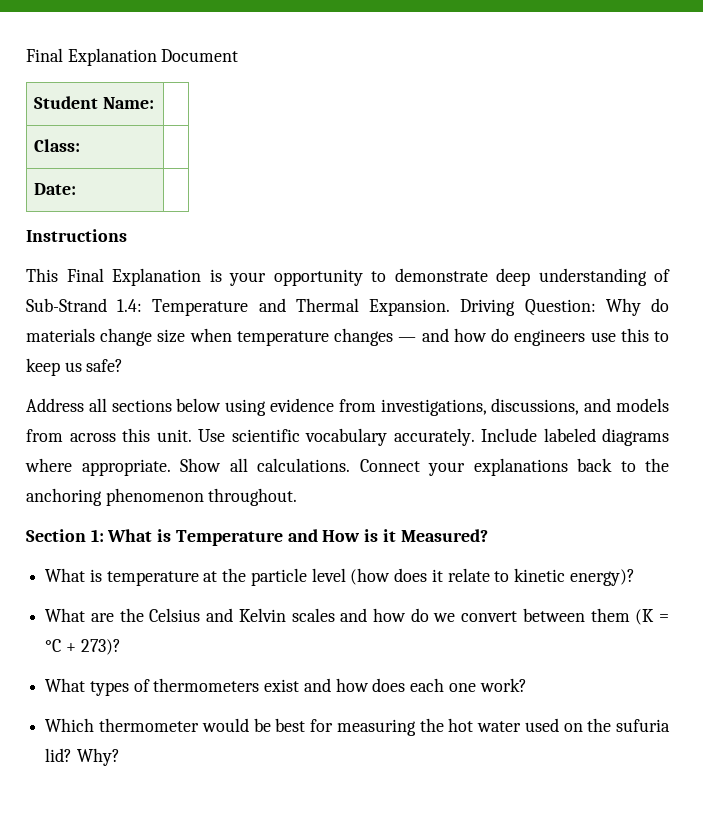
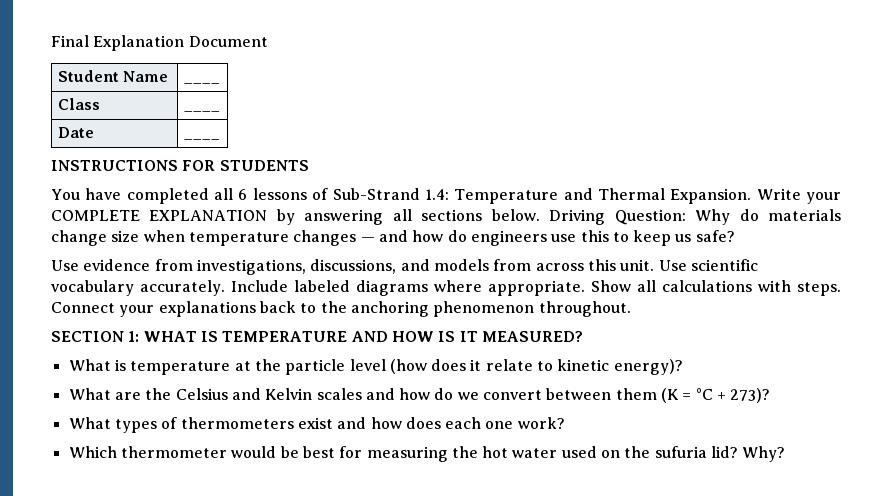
- Student Name: |
- Class: |
- Date: |
- Instructions
- This Final Explanation is your opportunity to demonstrate deep understanding of Sub-Strand 1.4: Temperature and Thermal Expansion.
+ Student Name | ____
+ Class | ____
+ Date | ____
+ INSTRUCTIONS FOR STUDENTS
+ You have completed all 6 lessons of Sub-Strand 1.4: Temperature and Thermal Expansion.
+ Write your COMPLETE EXPLANATION by answering all sections below.
- Address all sections below using evidence from investigations, discussions, and models from across this unit.
+ Use evidence from investigations, discussions, and models from across this unit.
- Show all calculations.
+ Show all calculations with steps.
- Section 1: What is Temperature and How is it Measured?
+ SECTION 1: WHAT IS TEMPERATURE AND HOW IS IT MEASURED?

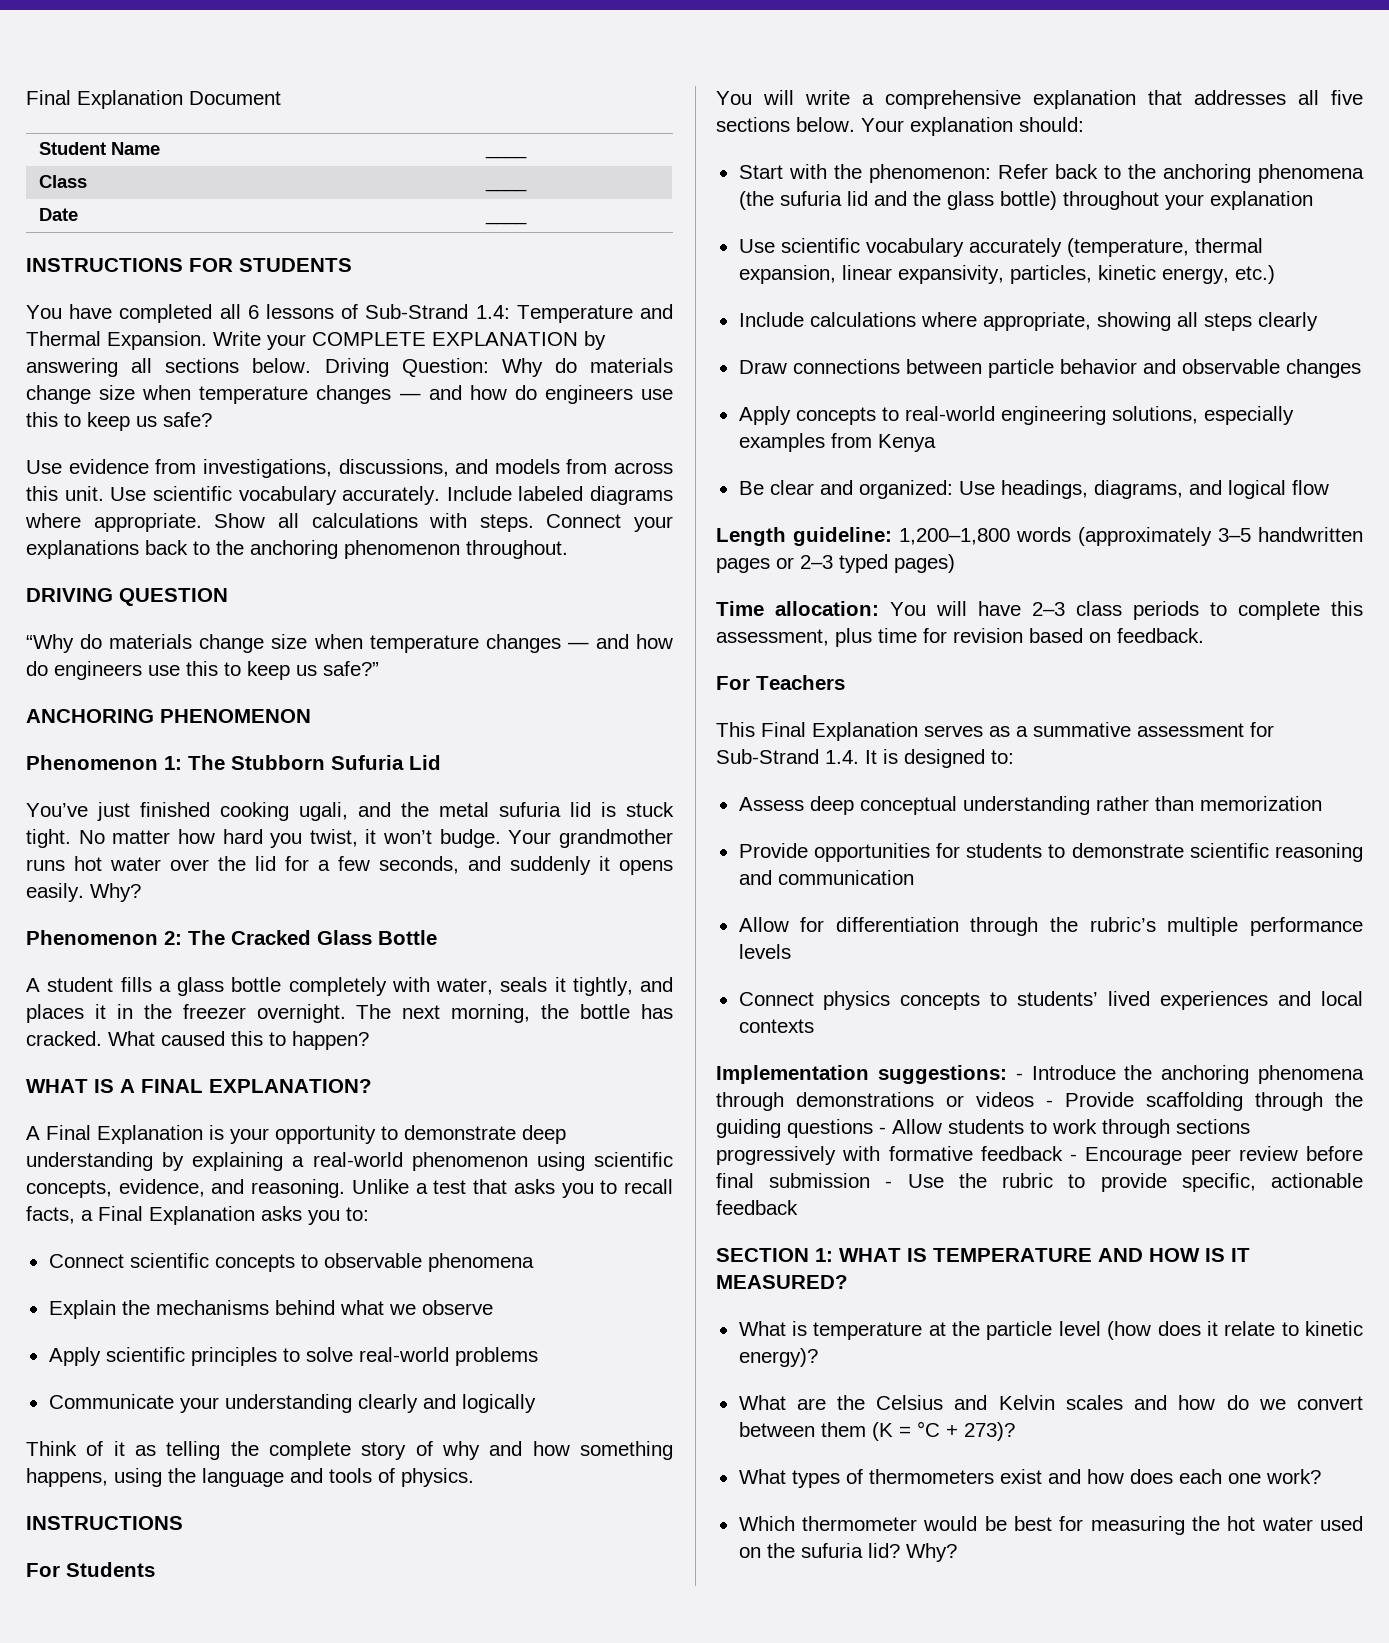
+ DRIVING QUESTION
+ “Why do materials change size when temperature changes — and how do engineers use this to keep us safe?”
+ ANCHORING PHENOMENON
+ Phenomenon 1: The Stubborn Sufuria Lid
+ You’ve just finished cooking ugali, and the metal sufuria lid is stuck tight. No matter how hard you twist, it won’t budge. Your grandmother runs hot water over the lid for a few seconds, and suddenly it opens easily. Why?
+ Phenomenon 2: The Cracked Glass Bottle
+ A student fills a glass bottle completely with water, seals it tightly, and places it in the freezer overnight. The next morning, the bottle has cracked. What caused this to happen?
+ WHAT IS A FINAL EXPLANATION?
+ A Final Explanation is your opportunity to demonstrate deep understanding by explaining a real-world phenomenon using scientific concepts, evidence, and reasoning. Unlike a test that asks you to recall facts, a Final Explanation asks you to:
+ Connect scientific concepts to observable phenomena
+ Explain the mechanisms behind what we observe
+ Apply scientific principles to solve real-world problems
+ Communicate your understanding clearly and logically
+ Think of it as telling the complete story of why and how something happens, using the language and tools of physics.
+ INSTRUCTIONS
+ For Students
+ You will write a comprehensive explanation that addresses all five sections below. Your explanation should:
+ Start with the phenomenon: Refer back to the anchoring phenomena (the sufuria lid and the glass bottle) throughout your explanation
+ Use scientific vocabulary accurately (temperature, thermal expansion, linear expansivity, particles, kinetic energy, etc.)
+ Include calculations where appropriate, showing all steps clearly
+ Draw connections between particle behavior and observable changes
+ Apply concepts to real-world engineering solutions, especially examples from Kenya
+ Be clear and organized: Use headings, diagrams, and logical flow
+ Length guideline: 1,200–1,800 words (approximately 3–5 handwritten pages or 2–3 typed pages)
+ Time allocation: You will have 2–3 class periods to complete this assessment, plus time for revision based on feedback.
+ For Teachers
+ This Final Explanation serves as a summative assessment for Sub-Strand 1.4. It is designed to:
+ Assess deep conceptual understanding rather than memorization
+ Provide opportunities for students to demonstrate scientific reasoning and communication
+ Allow for differentiation through the rubric’s multiple performance levels
+ Connect physics concepts to students’ lived experiences and local contexts
+ Implementation suggestions: - Introduce the anchoring phenomena through demonstrations or videos - Provide scaffolding through the guiding questions - Allow students to work through sections progressively with formative feedback - Encourage peer review before final submission - Use the rubric to provide specific, actionable feedback

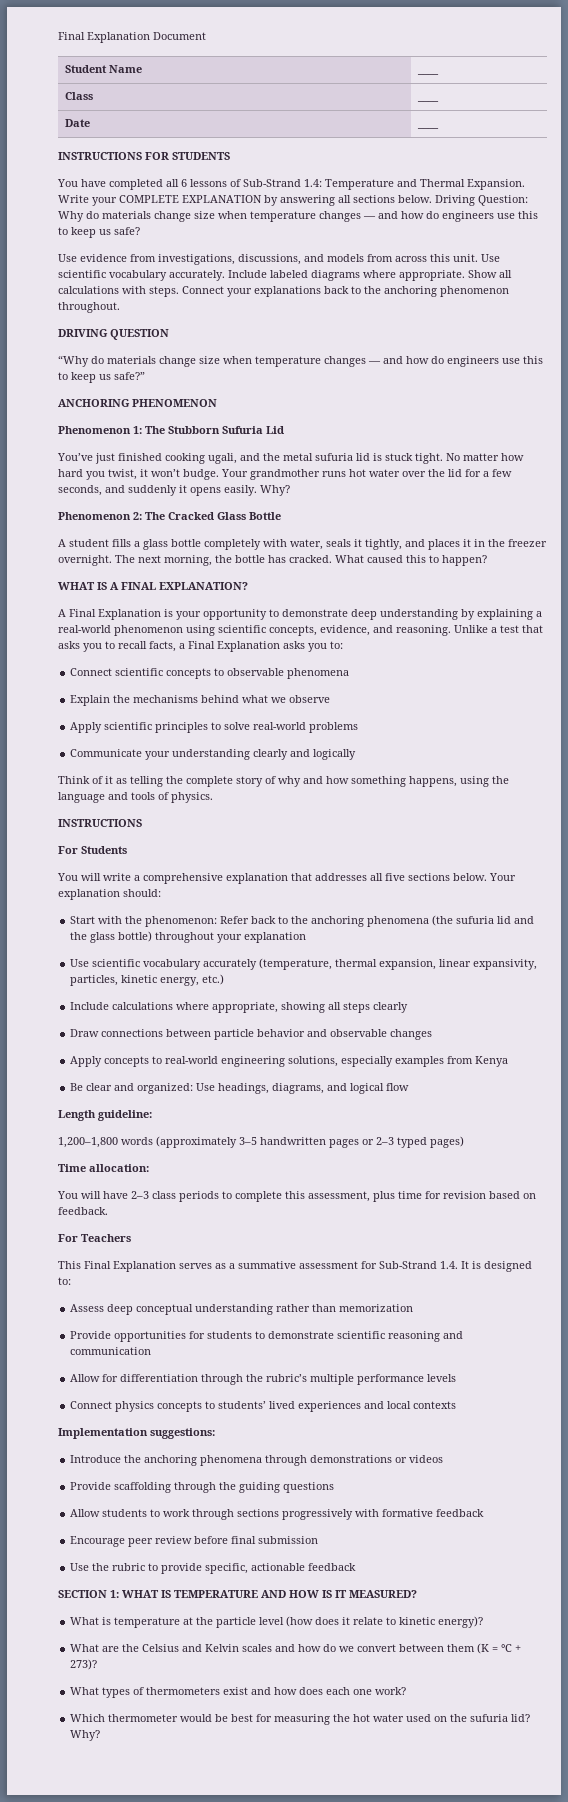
- Length guideline: 1,200–1,800 words (approximately 3–5 handwritten pages or 2–3 typed pages)
+ Length guideline:
+ 1,200–1,800 words (approximately 3–5 handwritten pages or 2–3 typed pages)
- Time allocation: You will have 2–3 class periods to complete this assessment, plus time for revision based on feedback.
+ Time allocation:
+ You will have 2–3 class periods to complete this assessment, plus time for revision based on feedback.
- Implementation suggestions: - Introduce the anchoring phenomena through demonstrations or videos - Provide scaffolding through the guiding questions - Allow students to work through sections progressively with formative feedback - Encourage peer review before final submission - Use the rubric to provide specific, actionable feedback
+ Implementation suggestions:
+ Introduce the anchoring phenomena through demonstrations or videos
+ Provide scaffolding through the guiding questions
+ Allow students to work through sections progressively with formative feedback
+ Encourage peer review before final submission
+ Use the rubric to provide specific, actionable feedback

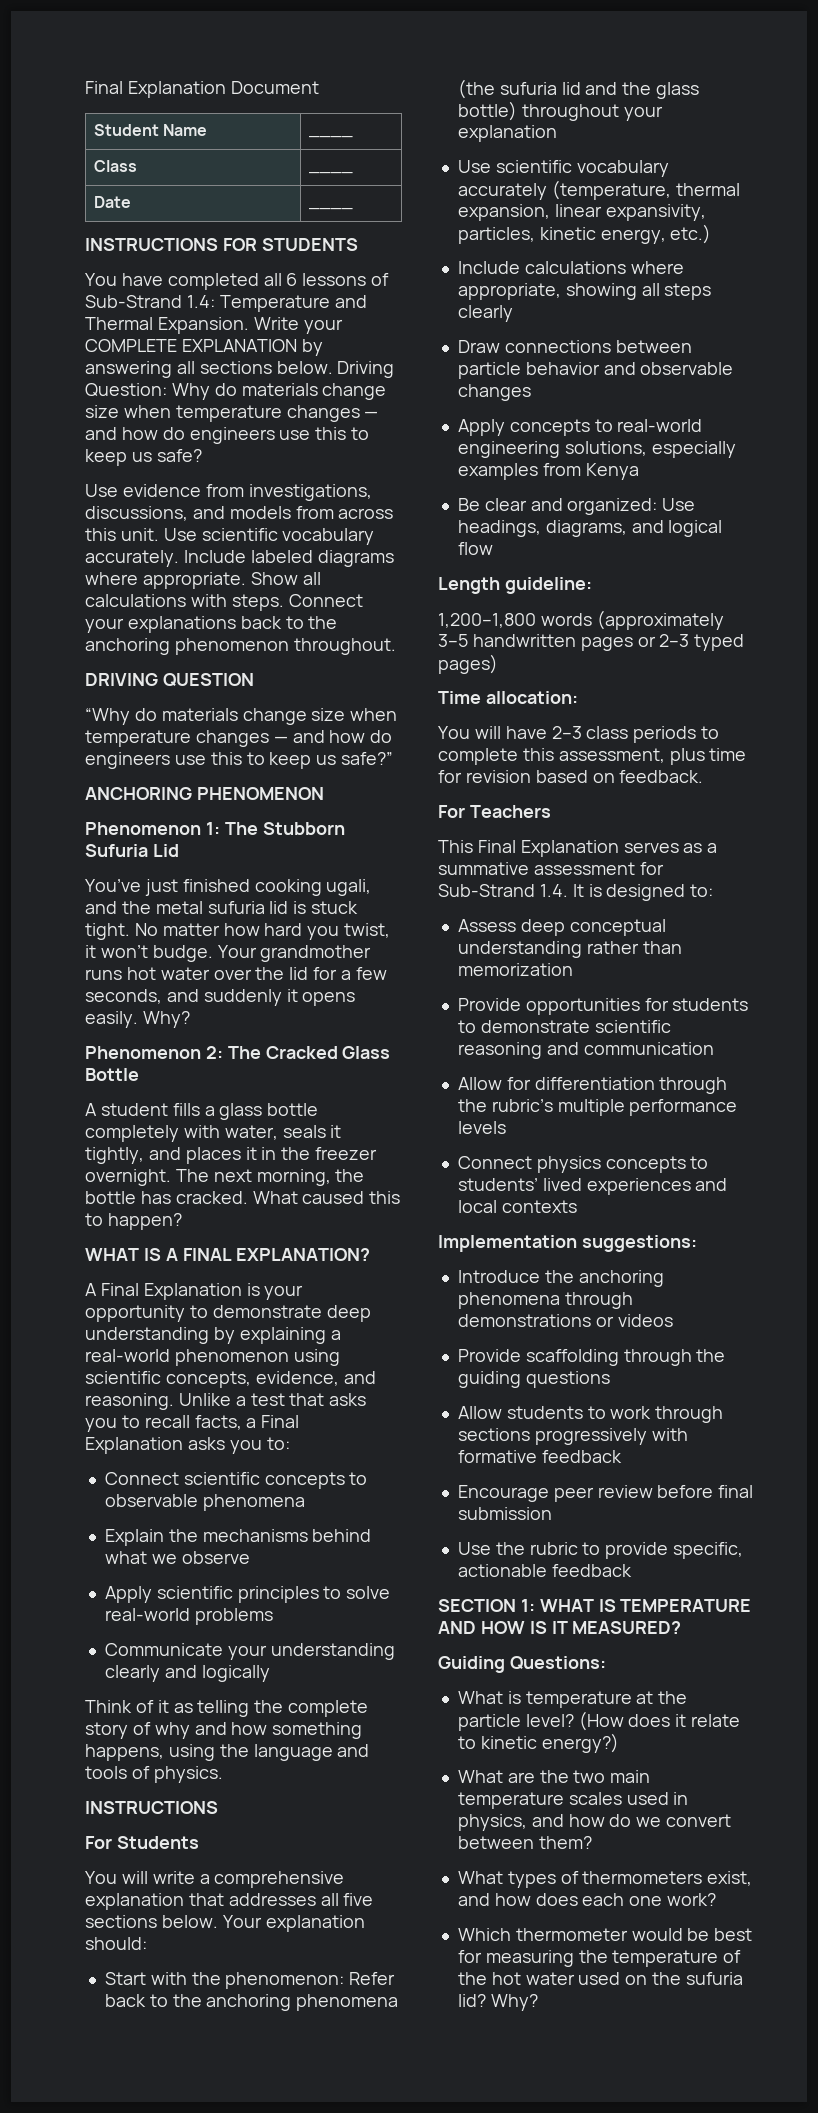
+ Guiding Questions:
- What is temperature at the particle level (how does it relate to kinetic energy)?
+ What is temperature at the particle level? (How does it relate to kinetic energy?)
- What are the Celsius and Kelvin scales and how do we convert between them (K = °C + 273)?
+ What are the two main temperature scales used in physics, and how do we convert between them?
- What types of thermometers exist and how does each one work?
+ What types of thermometers exist, and how does each one work?
- Which thermometer would be best for measuring the hot water used on the sufuria lid?
+ Which thermometer would be best for measuring the temperature of the hot water used on the sufuria lid?

